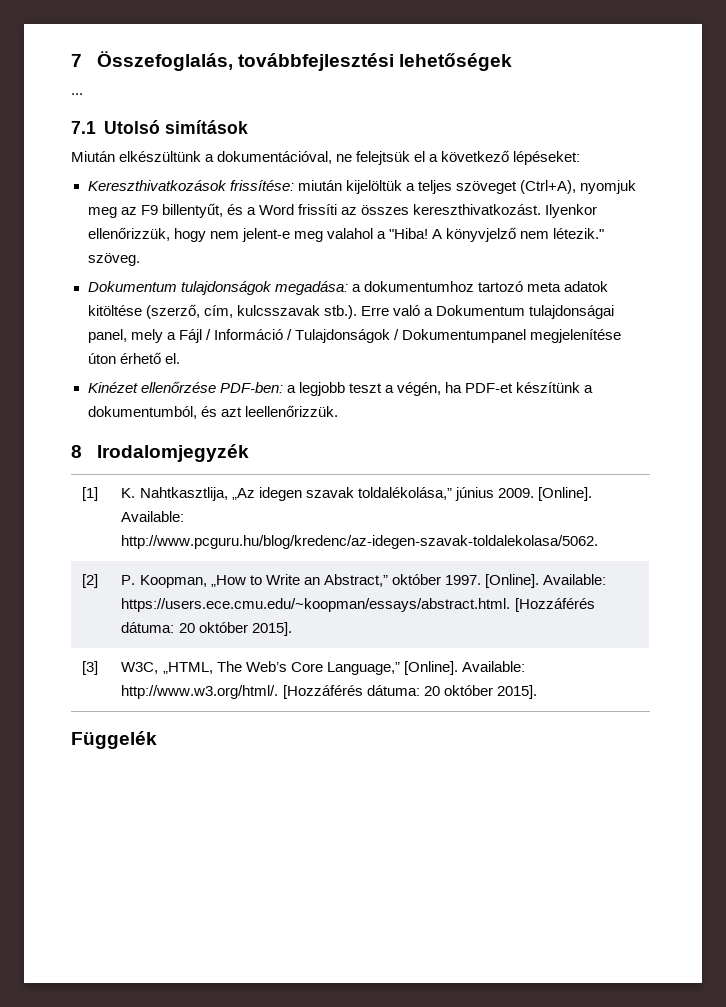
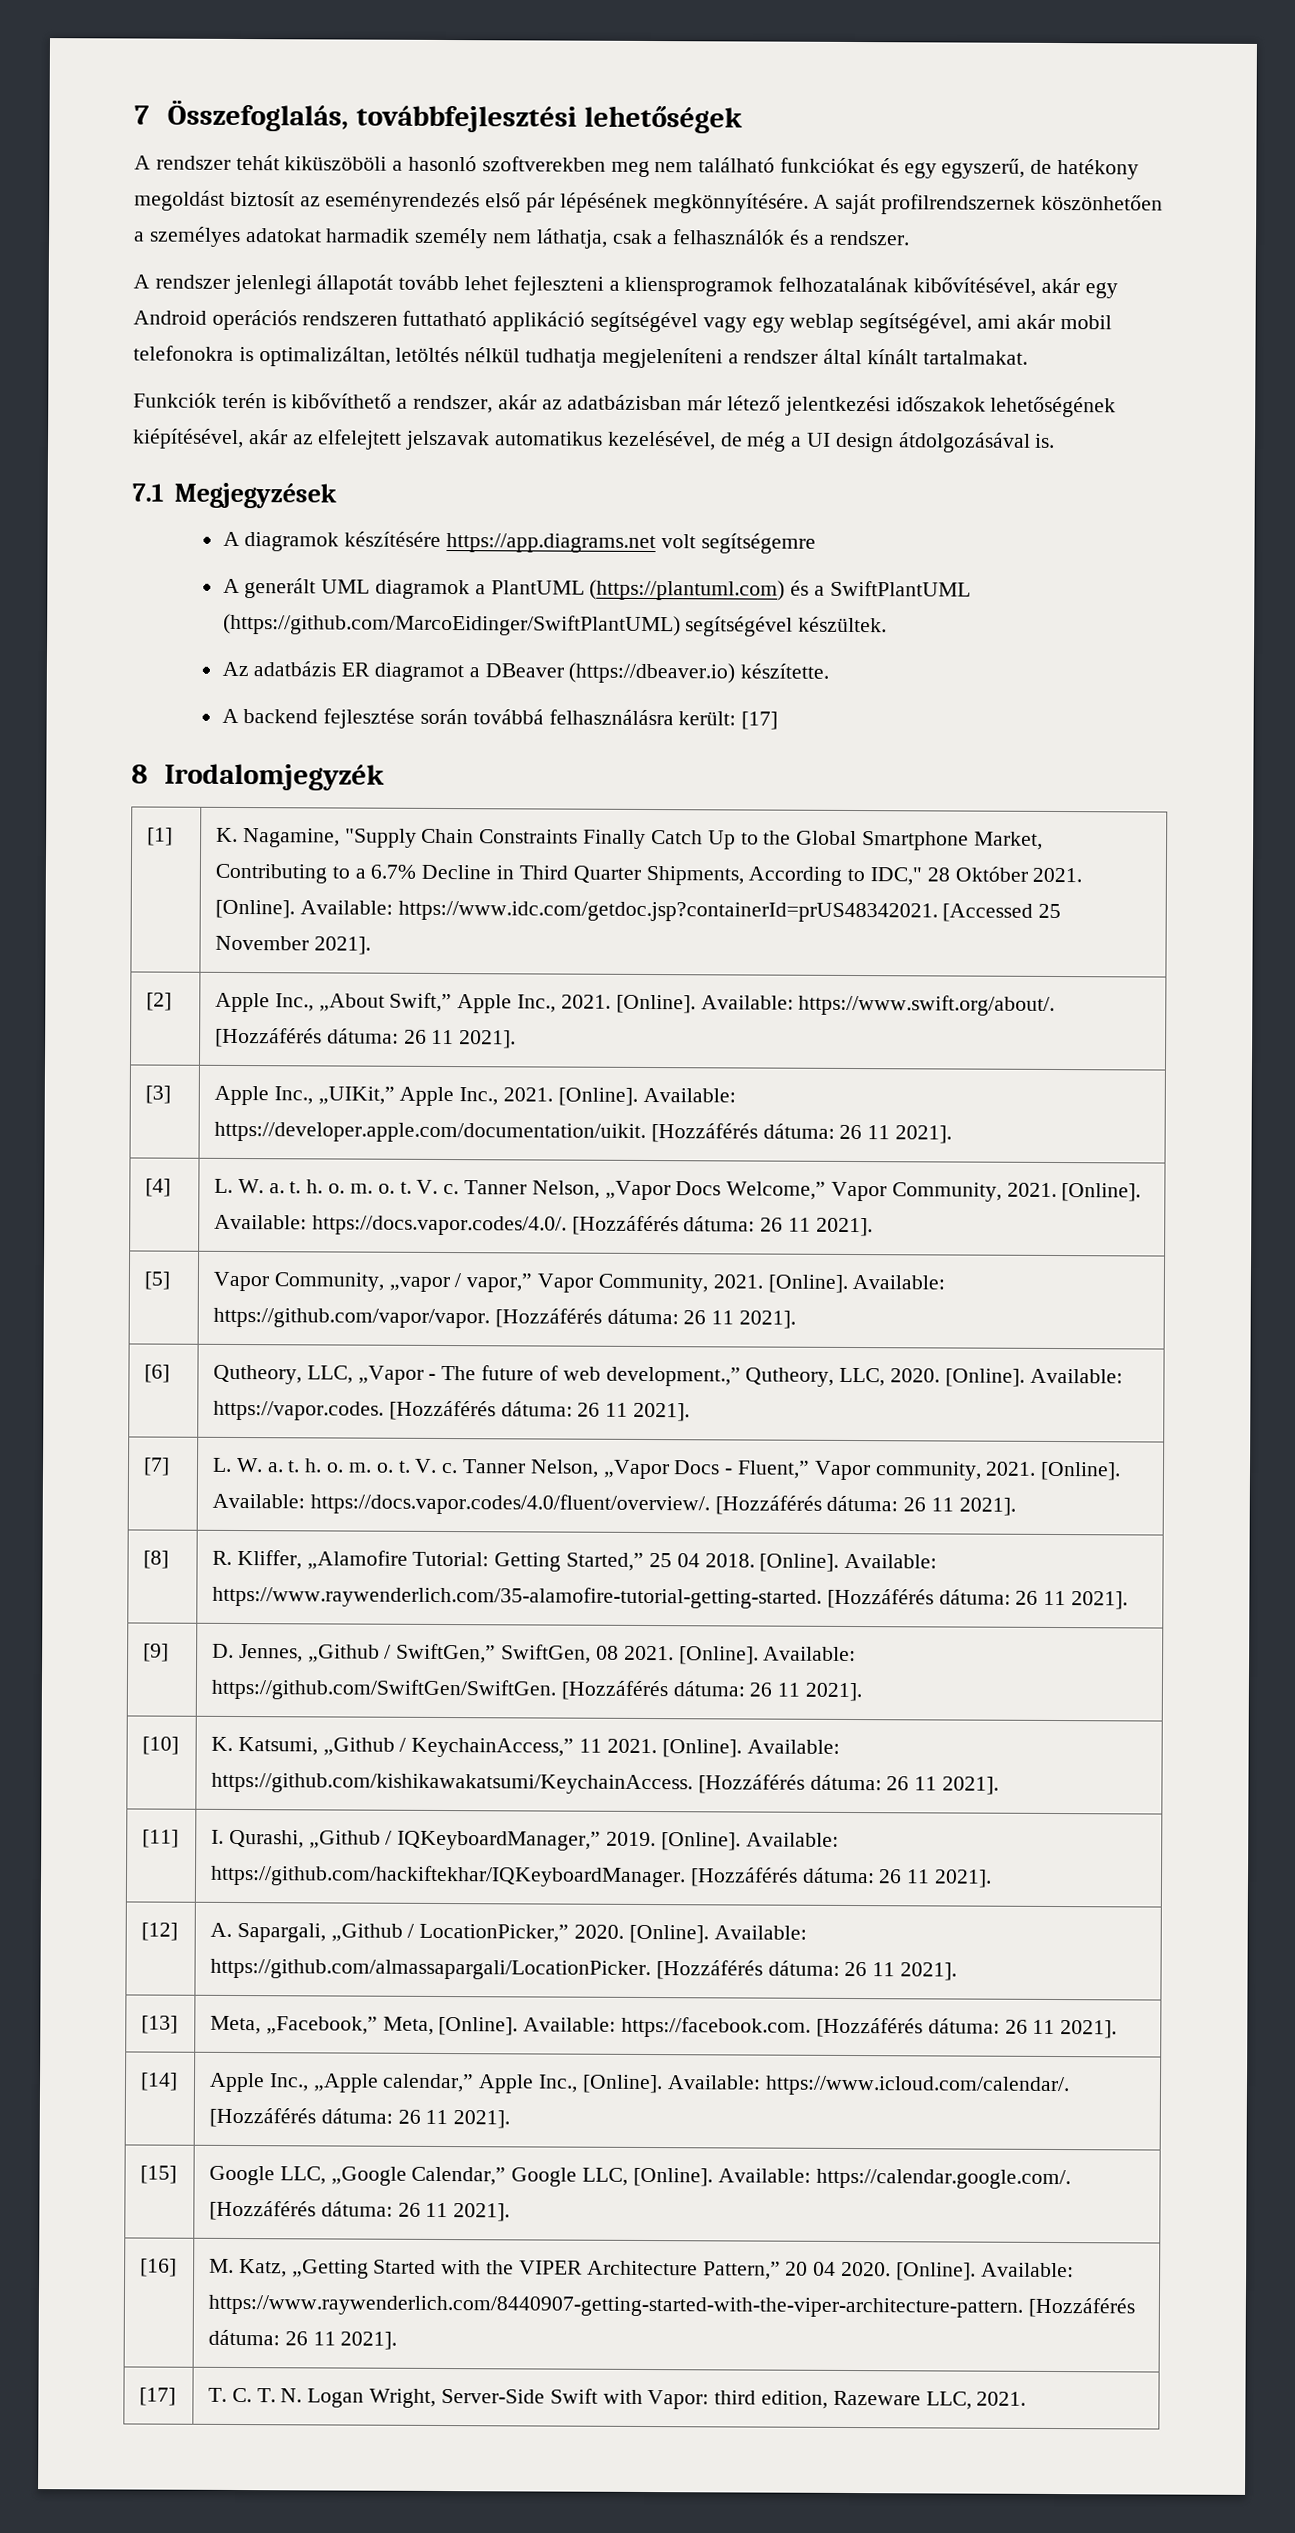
- ...
- 7.1 Utolsó simítások
- Miután elkészültünk a dokumentációval, ne felejtsük el a következő lépéseket:
- Kereszthivatkozások frissítése: miután kijelöltük a teljes szöveget (Ctrl+A), nyomjuk meg az F9 billentyűt, és a Word frissíti az összes kereszthivatkozást. Ilyenkor ellenőrizzük, hogy nem jelent-e meg valahol a "Hiba! A könyvjelző nem létezik." szöveg.
- Dokumentum tulajdonságok megadása: a dokumentumhoz tartozó meta adatok kitöltése (szerző, cím, kulcsszavak stb.). Erre való a Dokumentum tulajdonságai panel, mely a Fájl / Információ / Tulajdonságok / Dokumentumpanel megjelenítése úton érhető el.
- Kinézet ellenőrzése PDF-ben: a legjobb teszt a végén, ha PDF-et készítünk a dokumentumból, és azt leellenőrizzük.
+ A rendszer tehát kiküszöböli a hasonló szoftverekben meg nem található funkciókat és egy egyszerű, de hatékony megoldást biztosít az eseményrendezés első pár lépésének megkönnyítésére. A saját profilrendszernek köszönhetően a személyes adatokat harmadik személy nem láthatja, csak a felhasználók és a rendszer.
+ A rendszer jelenlegi állapotát tovább lehet fejleszteni a kliensprogramok felhozatalának kibővítésével, akár egy Android operációs rendszeren futtatható applikáció segítségével vagy egy weblap segítségével, ami akár mobil telefonokra is optimalizáltan, letöltés nélkül tudhatja megjeleníteni a rendszer által kínált tartalmakat.
+ Funkciók terén is kibővíthető a rendszer, akár az adatbázisban már létező jelentkezési időszakok lehetőségének kiépítésével, akár az elfelejtett jelszavak automatikus kezelésével, de még a UI design átdolgozásával is.
+ 7.1 Megjegyzések
+ A diagramok készítésére https://app.diagrams.net volt segítségemre
+ A generált UML diagramok a PlantUML (https://plantuml.com) és a SwiftPlantUML (https://github.com/MarcoEidinger/SwiftPlantUML) segítségével készültek.
+ Az adatbázis ER diagramot a DBeaver (https://dbeaver.io) készítette.
+ A backend fejlesztése során továbbá felhasználásra került: [17]
  8 Irodalomjegyzék
- [1] | K. Nahtkasztlija, „Az idegen szavak toldalékolása,” június 2009. [Online]. Available: http://www.pcguru.hu/blog/kredenc/az-idegen-szavak-toldalekolasa/5062.
- [2] | P. Koopman, „How to Write an Abstract,” október 1997. [Online]. Available: https://users.ece.cmu.edu/~koopman/essays/abstract.html. [Hozzáférés dátuma: 20 október 2015].
- [3] | W3C, „HTML, The Web’s Core Language,” [Online]. Available: http://www.w3.org/html/. [Hozzáférés dátuma: 20 október 2015].
- Függelék
+ [1] | K. Nagamine, "Supply Chain Constraints Finally Catch Up to the Global Smartphone Market, Contributing to a 6.7% Decline in Third Quarter Shipments, According to IDC," 28 Október 2021. [Online]. Available: https://www.idc.com/getdoc.jsp?containerId=prUS48342021. [Accessed 25 November 2021].
+ [2] | Apple Inc., „About Swift,” Apple Inc., 2021. [Online]. Available: https://www.swift.org/about/. [Hozzáférés dátuma: 26 11 2021].
+ [3] | Apple Inc., „UIKit,” Apple Inc., 2021. [Online]. Available: https://developer.apple.com/documentation/uikit. [Hozzáférés dátuma: 26 11 2021].
+ [4] | L. W. a. t. h. o. m. o. t. V. c. Tanner Nelson, „Vapor Docs Welcome,” Vapor Community, 2021. [Online]. Available: https://docs.vapor.codes/4.0/. [Hozzáférés dátuma: 26 11 2021].
+ [5] | Vapor Community, „vapor / vapor,” Vapor Community, 2021. [Online]. Available: https://github.com/vapor/vapor. [Hozzáférés dátuma: 26 11 2021].
+ [6] | Qutheory, LLC, „Vapor - The future of web development.,” Qutheory, LLC, 2020. [Online]. Available: https://vapor.codes. [Hozzáférés dátuma: 26 11 2021].
+ [7] | L. W. a. t. h. o. m. o. t. V. c. Tanner Nelson, „Vapor Docs - Fluent,” Vapor community, 2021. [Online]. Available: https://docs.vapor.codes/4.0/fluent/overview/. [Hozzáférés dátuma: 26 11 2021].
+ [8] | R. Kliffer, „Alamofire Tutorial: Getting Started,” 25 04 2018. [Online]. Available: https://www.raywenderlich.com/35-alamofire-tutorial-getting-started. [Hozzáférés dátuma: 26 11 2021].
+ [9] | D. Jennes, „Github / SwiftGen,” SwiftGen, 08 2021. [Online]. Available: https://github.com/SwiftGen/SwiftGen. [Hozzáférés dátuma: 26 11 2021].
+ [10] | K. Katsumi, „Github / KeychainAccess,” 11 2021. [Online]. Available: https://github.com/kishikawakatsumi/KeychainAccess. [Hozzáférés dátuma: 26 11 2021].
+ [11] | I. Qurashi, „Github / IQKeyboardManager,” 2019. [Online]. Available: https://github.com/hackiftekhar/IQKeyboardManager. [Hozzáférés dátuma: 26 11 2021].
+ [12] | A. Sapargali, „Github / LocationPicker,” 2020. [Online]. Available: https://github.com/almassapargali/LocationPicker. [Hozzáférés dátuma: 26 11 2021].
+ [13] | Meta, „Facebook,” Meta, [Online]. Available: https://facebook.com. [Hozzáférés dátuma: 26 11 2021].
+ [14] | Apple Inc., „Apple calendar,” Apple Inc., [Online]. Available: https://www.icloud.com/calendar/. [Hozzáférés dátuma: 26 11 2021].
+ [15] | Google LLC, „Google Calendar,” Google LLC, [Online]. Available: https://calendar.google.com/. [Hozzáférés dátuma: 26 11 2021].
+ [16] | M. Katz, „Getting Started with the VIPER Architecture Pattern,” 20 04 2020. [Online]. Available: https://www.raywenderlich.com/8440907-getting-started-with-the-viper-architecture-pattern. [Hozzáférés dátuma: 26 11 2021].
+ [17] | T. C. T. N. Logan Wright, Server-Side Swift with Vapor: third edition, Razeware LLC, 2021.

